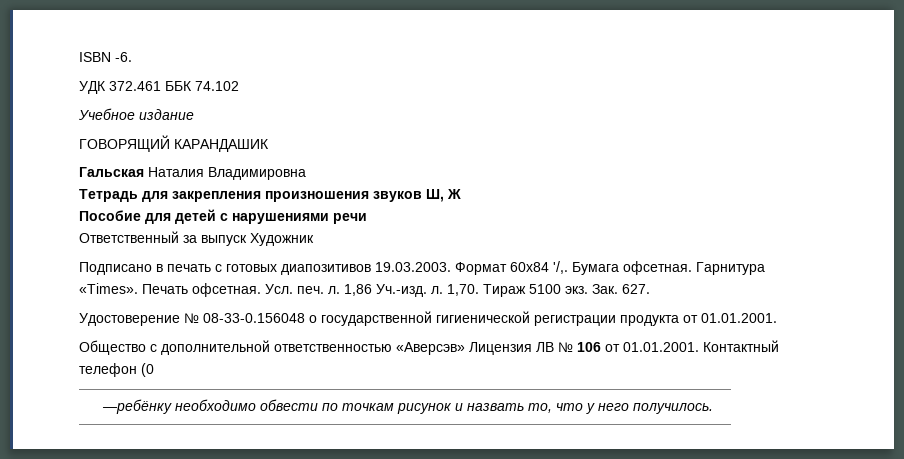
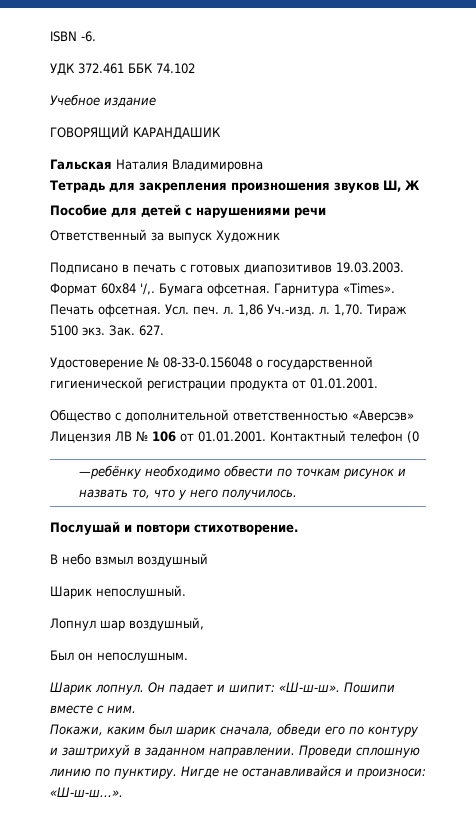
+ Послушай и повтори стихотворение.
+ В небо взмыл воздушный
+ Шарик непослушный.
+ Лопнул шар воздушный,
+ Был он непослушным.
+ Шарик лопнул. Он падает и шипит: «Ш-ш-ш». Пошипи вместе с ним.
+ Покажи, каким был шарик сначала, обведи его по контуру и заштрихуй в заданном направлении. Проведи сплошную линию по пунктиру. Нигде не останавливайся и произноси: «Ш-ш-ш...».

